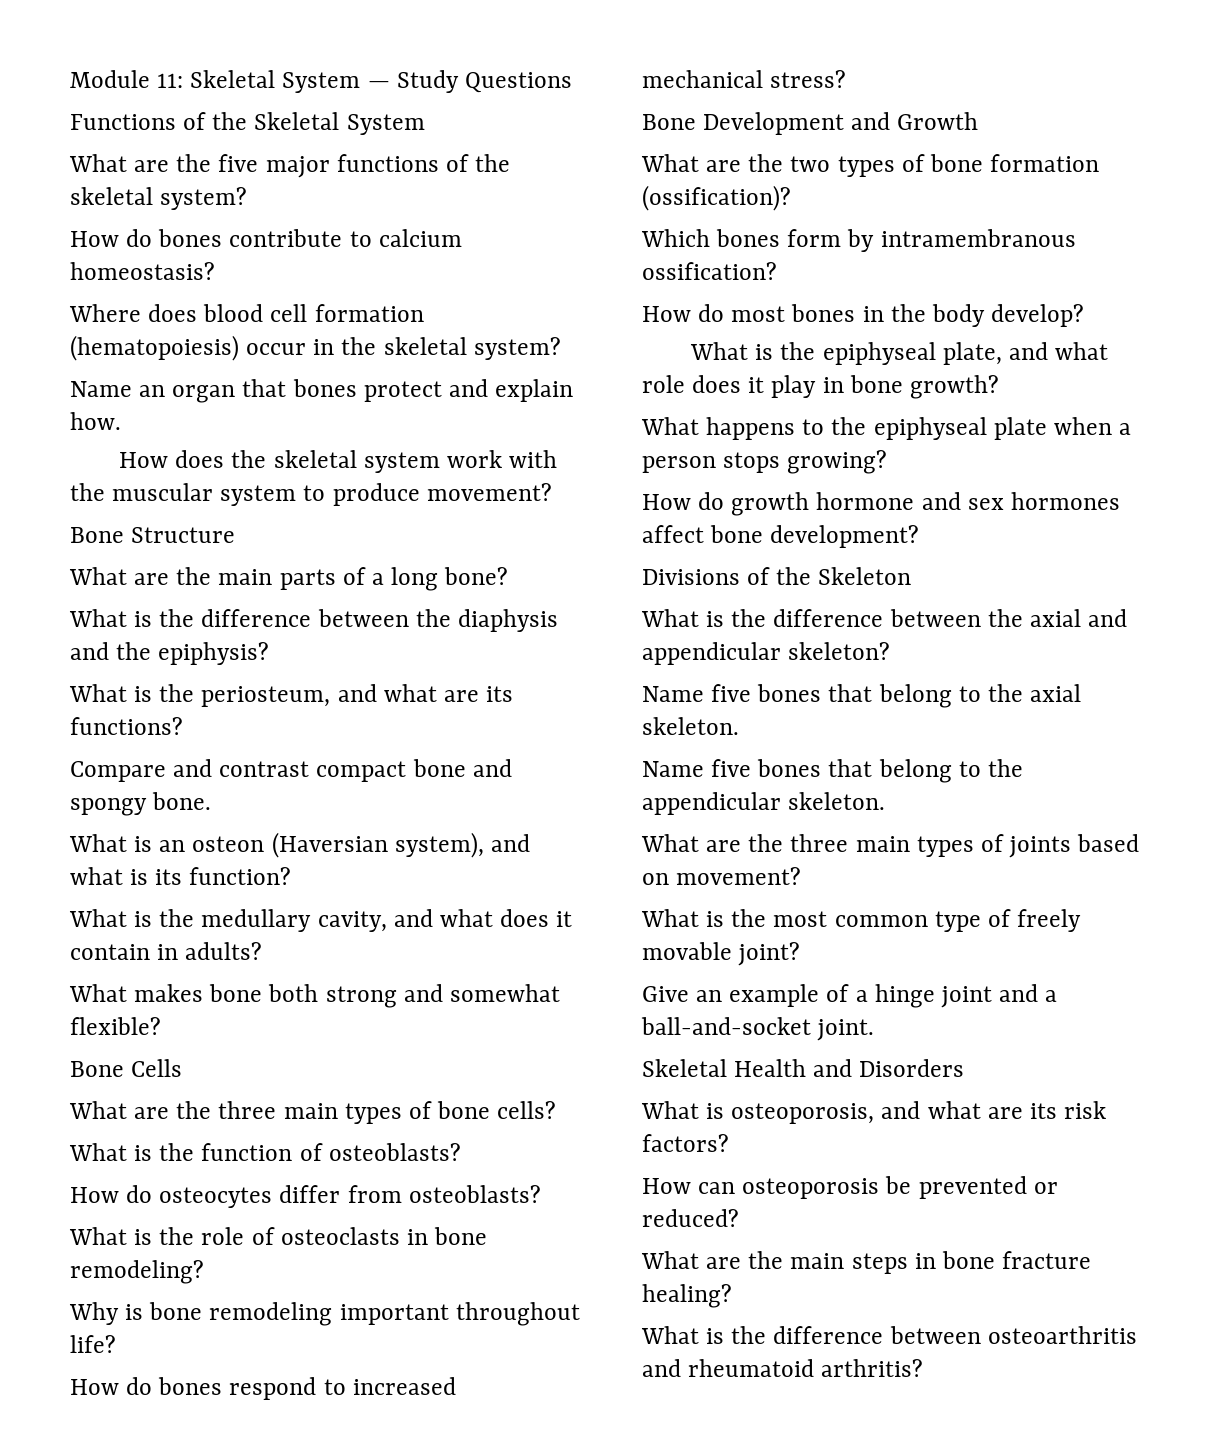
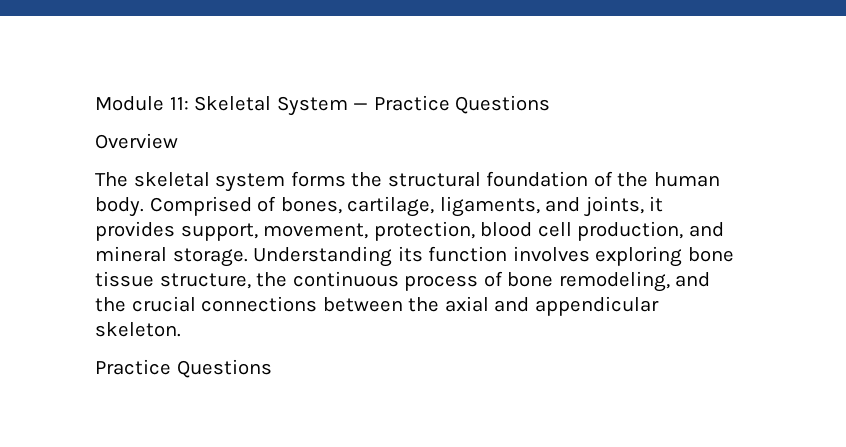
- Module 11: Skeletal System — Study Questions
+ Module 11: Skeletal System — Practice Questions
- Functions of the Skeletal System
- What are the five major functions of the skeletal system?
- How do bones contribute to calcium homeostasis?
- Where does blood cell formation (hematopoiesis) occur in the skeletal system?
- Name an organ that bones protect and explain how.
- How does the skeletal system work with the muscular system to produce movement?
- Bone Structure
- What are the main parts of a long bone?
- What is the difference between the diaphysis and the epiphysis?
- What is the periosteum, and what are its functions?
- Compare and contrast compact bone and spongy bone.
- What is an osteon (Haversian system), and what is its function?
- What is the medullary cavity, and what does it contain in adults?
- What makes bone both strong and somewhat flexible?
- Bone Cells
- What are the three main types of bone cells?
- What is the function of osteoblasts?
- How do osteocytes differ from osteoblasts?
- What is the role of osteoclasts in bone remodeling?
- Why is bone remodeling important throughout life?
- How do bones respond to increased mechanical stress?
- Bone Development and Growth
- What are the two types of bone formation (ossification)?
- Which bones form by intramembranous ossification?
- How do most bones in the body develop?
- What is the epiphyseal plate, and what role does it play in bone growth?
- What happens to the epiphyseal plate when a person stops growing?
- How do growth hormone and sex hormones affect bone development?
- Divisions of the Skeleton
- What is the difference between the axial and appendicular skeleton?
- Name five bones that belong to the axial skeleton.
- Name five bones that belong to the appendicular skeleton.
- What are the three main types of joints based on movement?
- What is the most common type of freely movable joint?
- Give an example of a hinge joint and a ball-and-socket joint.
- Skeletal Health and Disorders
- What is osteoporosis, and what are its risk factors?
- How can osteoporosis be prevented or reduced?
- What are the main steps in bone fracture healing?
- What is the difference between osteoarthritis and rheumatoid arthritis?
+ Overview
+ The skeletal system forms the structural foundation of the human body. Comprised of bones, cartilage, ligaments, and joints, it provides support, movement, protection, blood cell production, and mineral storage. Understanding its function involves exploring bone tissue structure, the continuous process of bone remodeling, and the crucial connections between the axial and appendicular skeleton.
+ Practice Questions

